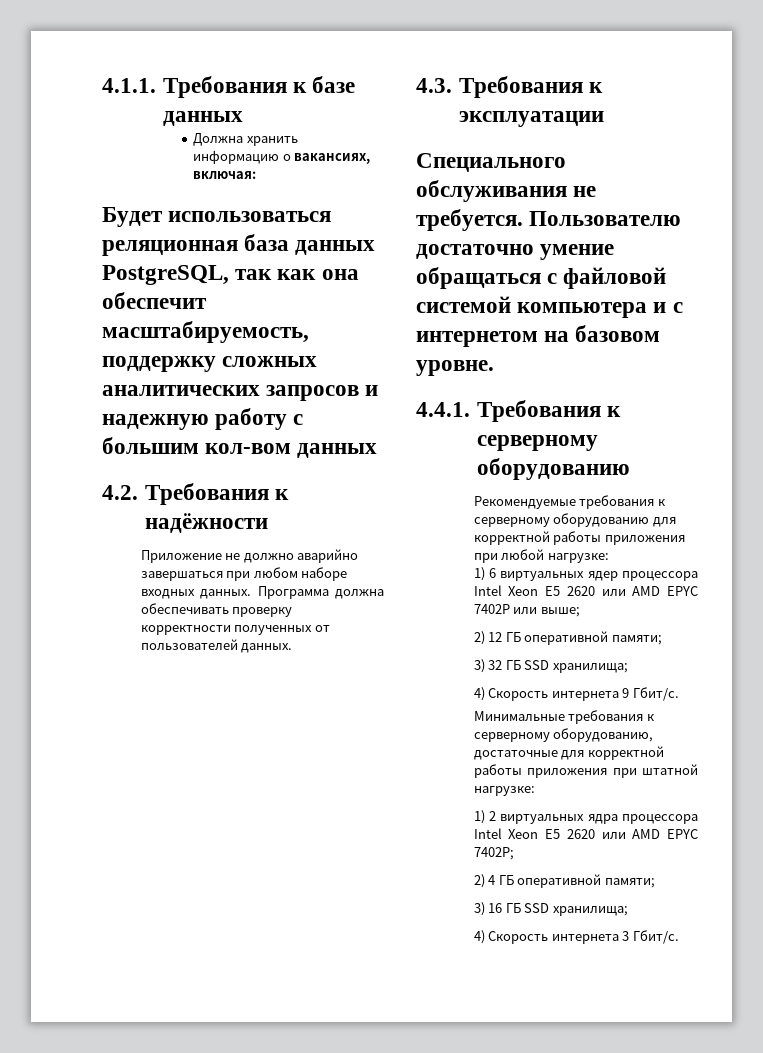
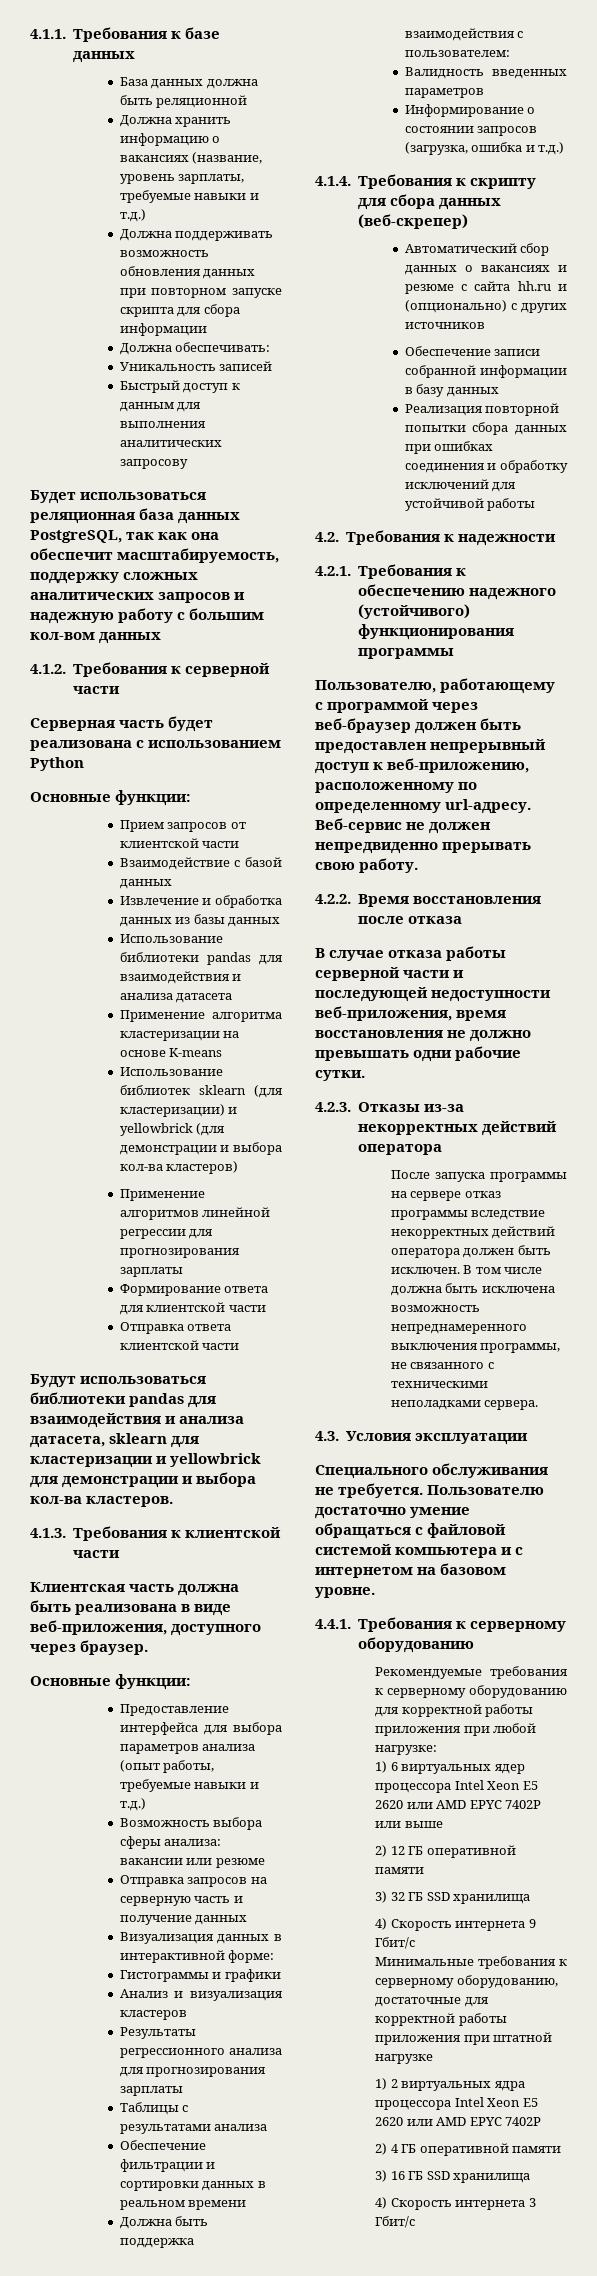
+ База данных должна быть реляционной
- Должна хранить информацию о вакансиях, включая:
+ Должна хранить информацию о вакансиях (название, уровень зарплаты, требуемые навыки и т.д.)
+ Должна поддерживать возможность обновления данных при повторном запуске скрипта для сбора информации
+ Должна обеспечивать:
+ Уникальность записей
+ Быстрый доступ к данным для выполнения аналитических запросову
- 4.2. Требования к надёжности
- Приложение не должно аварийно завершаться при любом наборе входных данных. Программа должна обеспечивать проверку корректности полученных от пользователей данных.
- 4.3. Требования к эксплуатации
+ 4.1.2. Требования к серверной части
+ Серверная часть будет реализована с использованием Python
+ Основные функции:
+ Прием запросов от клиентской части
+ Взаимодействие с базой данных
+ Извлечение и обработка данных из базы данных
+ Использование библиотеки pandas для взаимодействия и анализа датасета
+ Применение алгоритма кластеризации на основе K-means
+ Использование библиотек sklearn (для кластеризации) и yellowbrick (для демонстрации и выбора кол-ва кластеров)
+ Применение алгоритмов линейной регрессии для прогнозирования зарплаты
+ Формирование ответа для клиентской части
+ Отправка ответа клиентской части
+ Будут использоваться библиотеки pandas для взаимодействия и анализа датасета, sklearn для кластеризации и yellowbrick для демонстрации и выбора кол-ва кластеров.
+ 4.1.3. Требования к клиентской части
+ Клиентская часть должна быть реализована в виде веб-приложения, доступного через браузер.
+ Основные функции:
+ Предоставление интерфейса для выбора параметров анализа (опыт работы, требуемые навыки и т.д.)
+ Возможность выбора сферы анализа: вакансии или резюме
+ Отправка запросов на серверную часть и получение данных
+ Визуализация данных в интерактивной форме:
+ Гистограммы и графики
+ Анализ и визуализация кластеров
+ Результаты регрессионного анализа для прогнозирования зарплаты
+ Таблицы с результатами анализа
+ Обеспечение фильтрации и сортировки данных в реальном времени
+ Должна быть поддержка взаимодействия с пользователем:
+ Валидность введенных параметров
+ Информирование о состоянии запросов (загрузка, ошибка и т.д.)
+ 4.1.4. Требования к скрипту для сбора данных (веб-скрепер)
+ Автоматический сбор данных о вакансиях и резюме с сайта hh.ru и (опционально) с других источников
+ Обеспечение записи собранной информации в базу данных
+ Реализация повторной попытки сбора данных при ошибках соединения и обработку исключений для устойчивой работы
+ 4.2. Требования к надежности
+ 4.2.1. Требования к обеспечению надежного (устойчивого) функционирования программы
+ Пользователю, работающему с программой через веб-браузер должен быть предоставлен непрерывный доступ к веб-приложению, расположенному по определенному url-адресу. Веб-сервис не должен непредвиденно прерывать свою работу.
+ 4.2.2. Время восстановления после отказа
+ В случае отказа работы серверной части и последующей недоступности веб-приложения, время восстановления не должно превышать одни рабочие сутки.
+ 4.2.3. Отказы из-за некорректных действий оператора
+ После запуска программы на сервере отказ программы вследствие некорректных действий оператора должен быть исключен. В том числе должна быть исключена возможность непреднамеренного выключения программы, не связанного с техническими неполадками сервера.
+ 4.3. Условия эксплуатации
- 1) 6 виртуальных ядер процессора Intel Xeon E5 2620 или AMD EPYC 7402P или выше;
+ 1) 6 виртуальных ядер процессора Intel Xeon E5 2620 или AMD EPYC 7402P или выше
- 2) 12 ГБ оперативной памяти;
+ 2) 12 ГБ оперативной памяти
- 3) 32 ГБ SSD хранилища;
+ 3) 32 ГБ SSD хранилища
- 4) Скорость интернета 9 Гбит/с.
+ 4) Скорость интернета 9 Гбит/с
- Минимальные требования к серверному оборудованию, достаточные для корректной работы приложения при штатной нагрузке:
+ Минимальные требования к серверному оборудованию, достаточные для корректной работы приложения при штатной нагрузке
- 1) 2 виртуальных ядра процессора Intel Xeon E5 2620 или AMD EPYC 7402P;
+ 1) 2 виртуальных ядра процессора Intel Xeon E5 2620 или AMD EPYC 7402P
- 2) 4 ГБ оперативной памяти;
+ 2) 4 ГБ оперативной памяти
- 3) 16 ГБ SSD хранилища;
+ 3) 16 ГБ SSD хранилища
- 4) Скорость интернета 3 Гбит/с.
+ 4) Скорость интернета 3 Гбит/с

